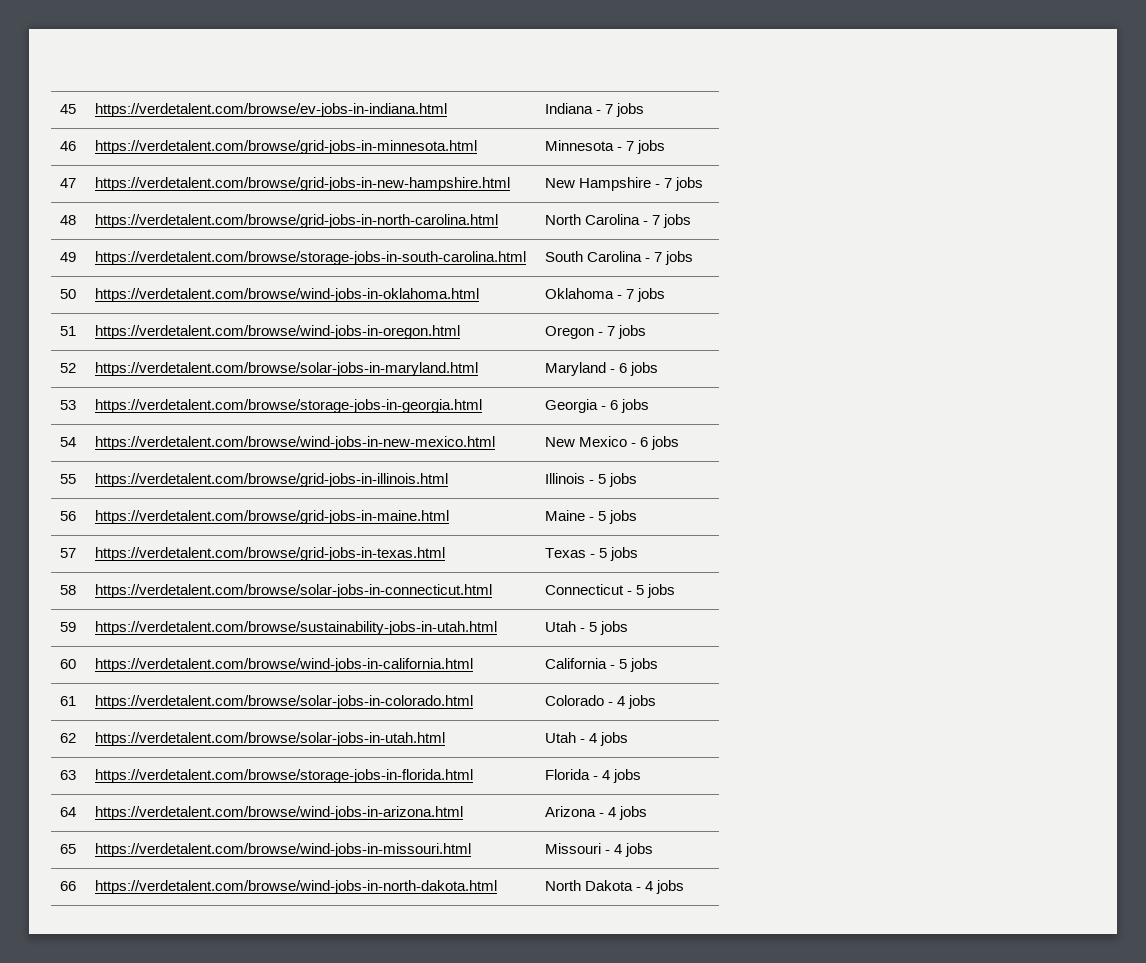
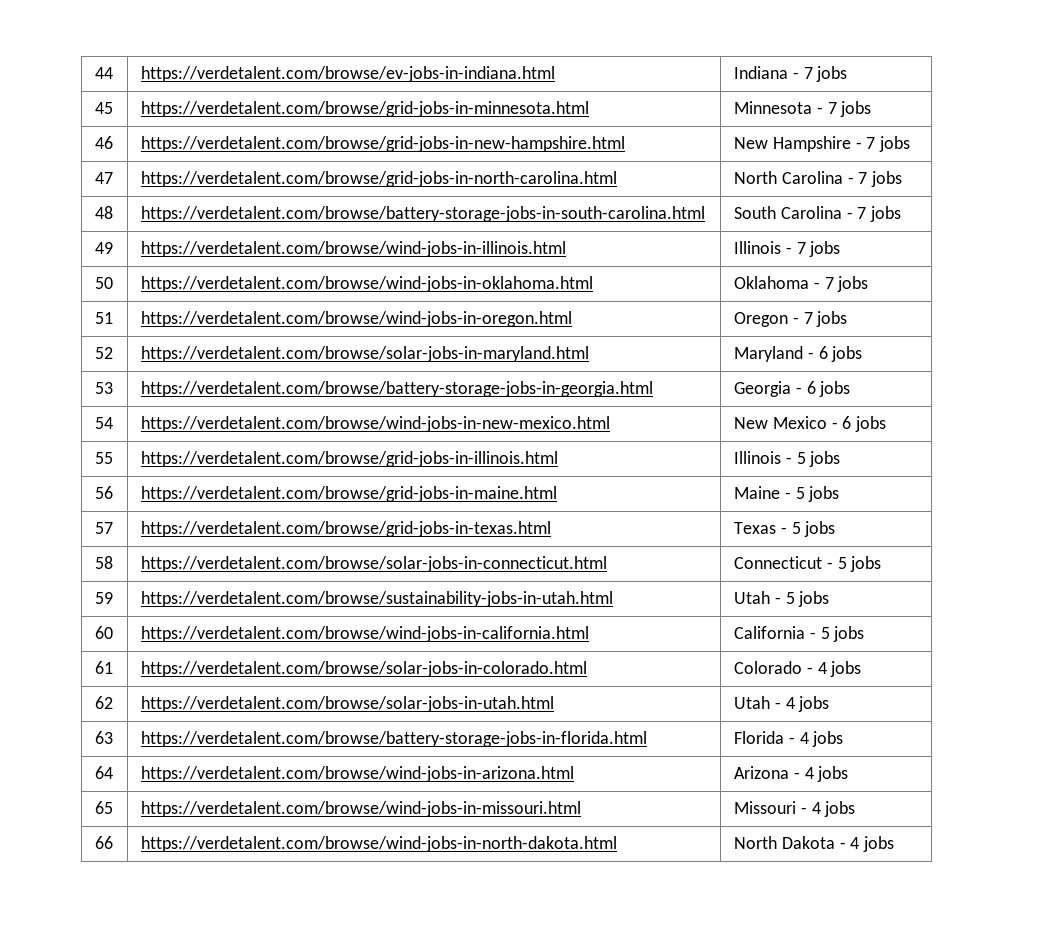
- 45 | https://verdetalent.com/browse/ev-jobs-in-indiana.html | Indiana - 7 jobs
+ 44 | https://verdetalent.com/browse/ev-jobs-in-indiana.html | Indiana - 7 jobs
- 46 | https://verdetalent.com/browse/grid-jobs-in-minnesota.html | Minnesota - 7 jobs
+ 45 | https://verdetalent.com/browse/grid-jobs-in-minnesota.html | Minnesota - 7 jobs
- 47 | https://verdetalent.com/browse/grid-jobs-in-new-hampshire.html | New Hampshire - 7 jobs
+ 46 | https://verdetalent.com/browse/grid-jobs-in-new-hampshire.html | New Hampshire - 7 jobs
- 48 | https://verdetalent.com/browse/grid-jobs-in-north-carolina.html | North Carolina - 7 jobs
+ 47 | https://verdetalent.com/browse/grid-jobs-in-north-carolina.html | North Carolina - 7 jobs
- 49 | https://verdetalent.com/browse/storage-jobs-in-south-carolina.html | South Carolina - 7 jobs
+ 48 | https://verdetalent.com/browse/battery-storage-jobs-in-south-carolina.html | South Carolina - 7 jobs
+ 49 | https://verdetalent.com/browse/wind-jobs-in-illinois.html | Illinois - 7 jobs
- 53 | https://verdetalent.com/browse/storage-jobs-in-georgia.html | Georgia - 6 jobs
+ 53 | https://verdetalent.com/browse/battery-storage-jobs-in-georgia.html | Georgia - 6 jobs
- 63 | https://verdetalent.com/browse/storage-jobs-in-florida.html | Florida - 4 jobs
+ 63 | https://verdetalent.com/browse/battery-storage-jobs-in-florida.html | Florida - 4 jobs

